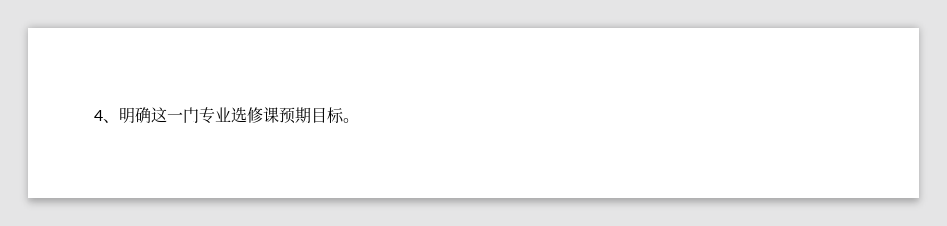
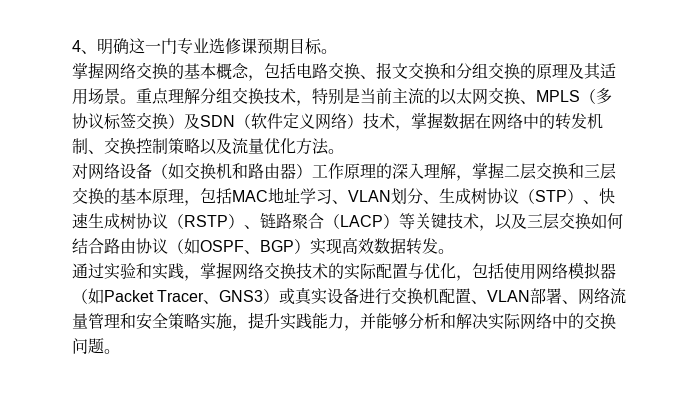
+ 掌握网络交换的基本概念，包括电路交换、报文交换和分组交换的原理及其适用场景。重点理解分组交换技术，特别是当前主流的以太网交换、MPLS（多协议标签交换）及SDN（软件定义网络）技术，掌握数据在网络中的转发机制、交换控制策略以及流量优化方法。
+ 对网络设备（如交换机和路由器）工作原理的深入理解，掌握二层交换和三层交换的基本原理，包括MAC地址学习、VLAN划分、生成树协议（STP）、快速生成树协议（RSTP）、链路聚合（LACP）等关键技术，以及三层交换如何结合路由协议（如OSPF、BGP）实现高效数据转发。
+ 通过实验和实践，掌握网络交换技术的实际配置与优化，包括使用网络模拟器（如Packet Tracer、GNS3）或真实设备进行交换机配置、VLAN部署、网络流量管理和安全策略实施，提升实践能力，并能够分析和解决实际网络中的交换问题。

